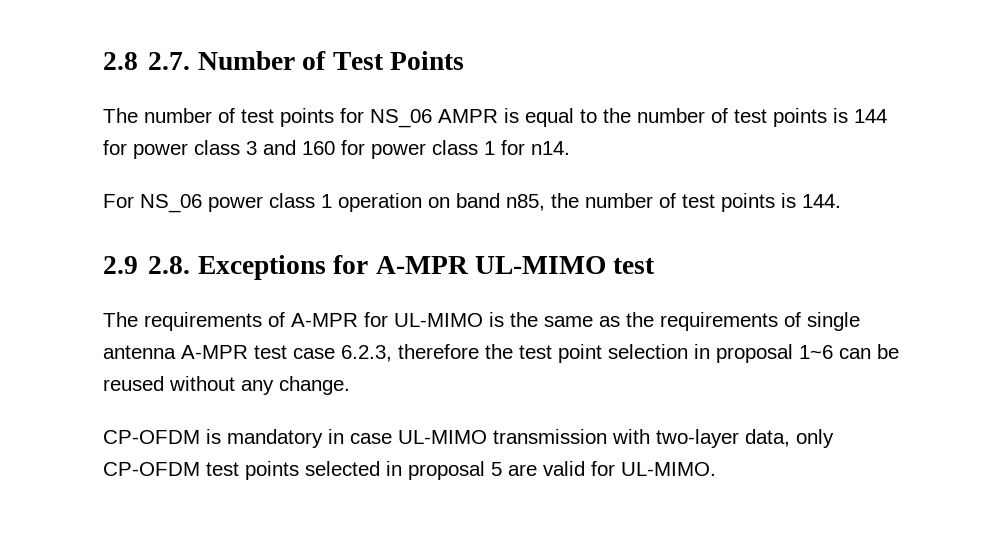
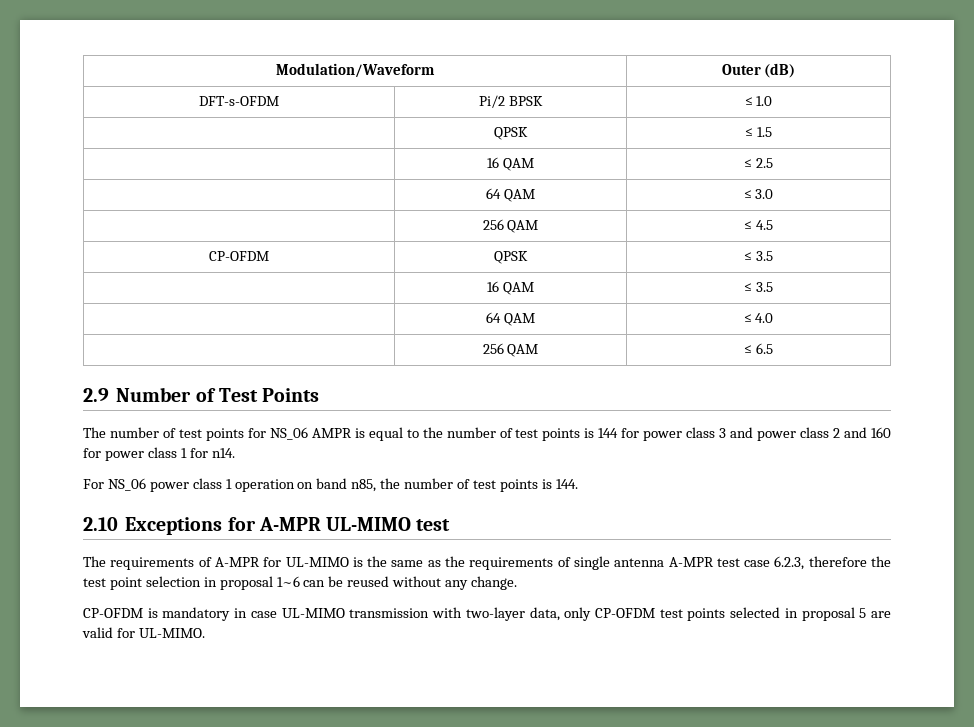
- 2.8 2.7. Number of Test Points
+ Modulation/Waveform | Outer (dB)
+ DFT-s-OFDM | Pi/2 BPSK | ≤ 1.0
+ | QPSK | ≤ 1.5
+ | 16 QAM | ≤ 2.5
+ | 64 QAM | ≤ 3.0
+ | 256 QAM | ≤ 4.5
+ CP-OFDM | QPSK | ≤ 3.5
+ | 16 QAM | ≤ 3.5
+ | 64 QAM | ≤ 4.0
+ | 256 QAM | ≤ 6.5
+ 2.9 Number of Test Points
- The number of test points for NS_06 AMPR is equal to the number of test points is 144 for power class 3 and 160 for power class 1 for n14.
+ The number of test points for NS_06 AMPR is equal to the number of test points is 144 for power class 3 and power class 2 and 160 for power class 1 for n14.
- 2.9 2.8. Exceptions for A-MPR UL-MIMO test
+ 2.10 Exceptions for A-MPR UL-MIMO test

